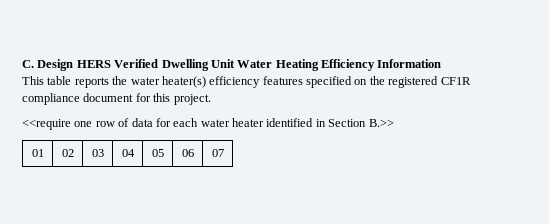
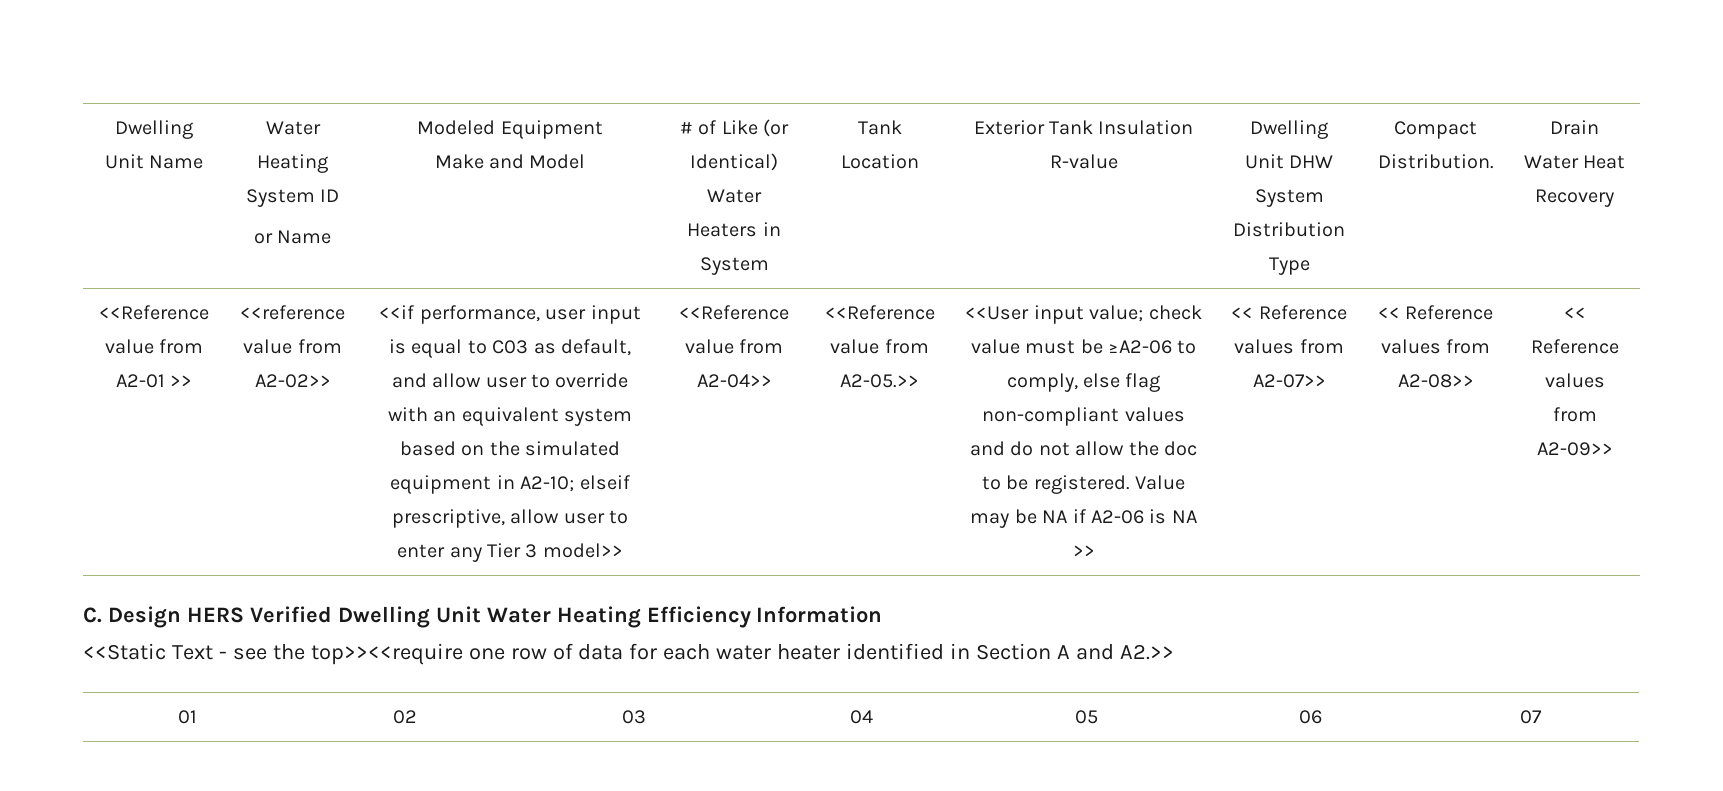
+ Dwelling Unit Name | Water Heating System ID
+ or Name | Modeled Equipment
+ Make and Model | # of Like (or Identical) Water Heaters in System | Tank Location | Exterior Tank Insulation R-value | Dwelling Unit DHW System Distribution Type | Compact Distribution. | Drain Water Heat Recovery
+ <<Reference value from A2-01 >> | <<reference value from A2-02>> | <<if performance, user input is equal to C03 as default, and allow user to override with an equivalent system based on the simulated equipment in A2-10; elseif prescriptive, allow user to enter any Tier 3 model>> | <<Reference value from A2-04>> | <<Reference value from A2-05.>> | <<User input value; check value must be ≥A2-06 to comply, else flag non-compliant values and do not allow the doc to be registered. Value may be NA if A2-06 is NA >> | << Reference values from A2-07>> | << Reference values from A2-08>> | << Reference values from A2-09>>
- This table reports the water heater(s) efficiency features specified on the registered CF1R compliance document for this project.
- <<require one row of data for each water heater identified in Section B.>>
+ <<Static Text - see the top>><<require one row of data for each water heater identified in Section A and A2.>>

